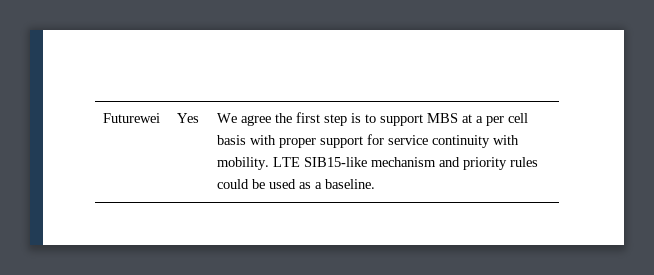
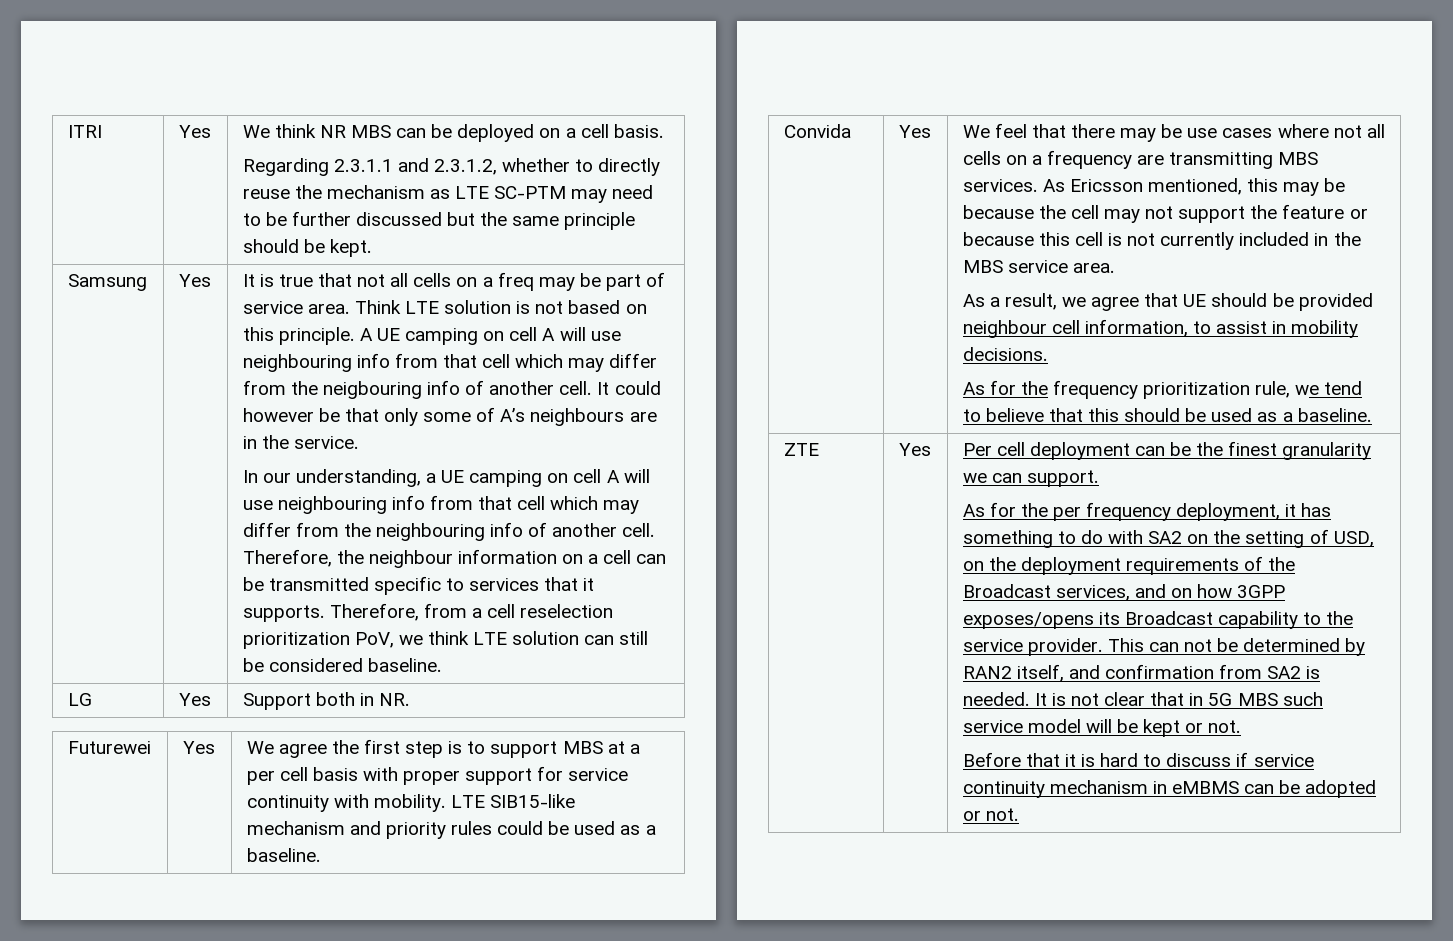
+ ITRI | Yes | We think NR MBS can be deployed on a cell basis.
+ Regarding 2.3.1.1 and 2.3.1.2, whether to directly reuse the mechanism as LTE SC-PTM may need to be further discussed but the same principle should be kept.
+ Samsung | Yes | It is true that not all cells on a freq may be part of service area. Think LTE solution is not based on this principle. A UE camping on cell A will use neighbouring info from that cell which may differ from the neigbouring info of another cell. It could however be that only some of A’s neighbours are in the service.
+ In our understanding, a UE camping on cell A will use neighbouring info from that cell which may differ from the neighbouring info of another cell. Therefore, the neighbour information on a cell can be transmitted specific to services that it supports. Therefore, from a cell reselection prioritization PoV, we think LTE solution can still be considered baseline.
+ LG | Yes | Support both in NR.
+ Convida | Yes | We feel that there may be use cases where not all cells on a frequency are transmitting MBS services. As Ericsson mentioned, this may be because the cell may not support the feature or because this cell is not currently included in the MBS service area.
+ As a result, we agree that UE should be provided neighbour cell information, to assist in mobility decisions.
+ As for the frequency prioritization rule, we tend to believe that this should be used as a baseline.
+ ZTE | Yes | Per cell deployment can be the finest granularity we can support.
+ As for the per frequency deployment, it has something to do with SA2 on the setting of USD, on the deployment requirements of the Broadcast services, and on how 3GPP exposes/opens its Broadcast capability to the service provider. This can not be determined by RAN2 itself, and confirmation from SA2 is needed. It is not clear that in 5G MBS such service model will be kept or not.
+ Before that it is hard to discuss if service continuity mechanism in eMBMS can be adopted or not.

